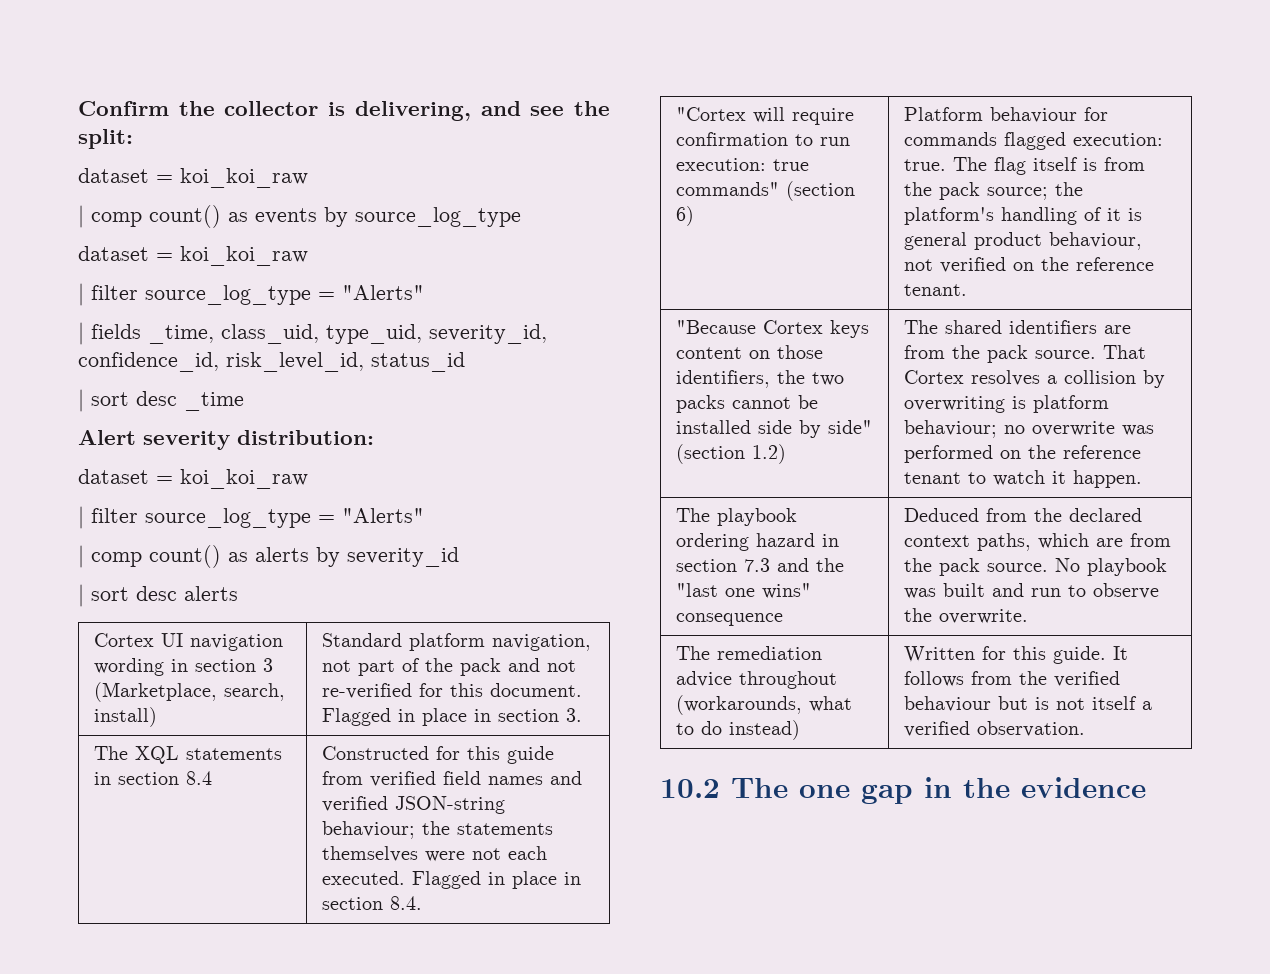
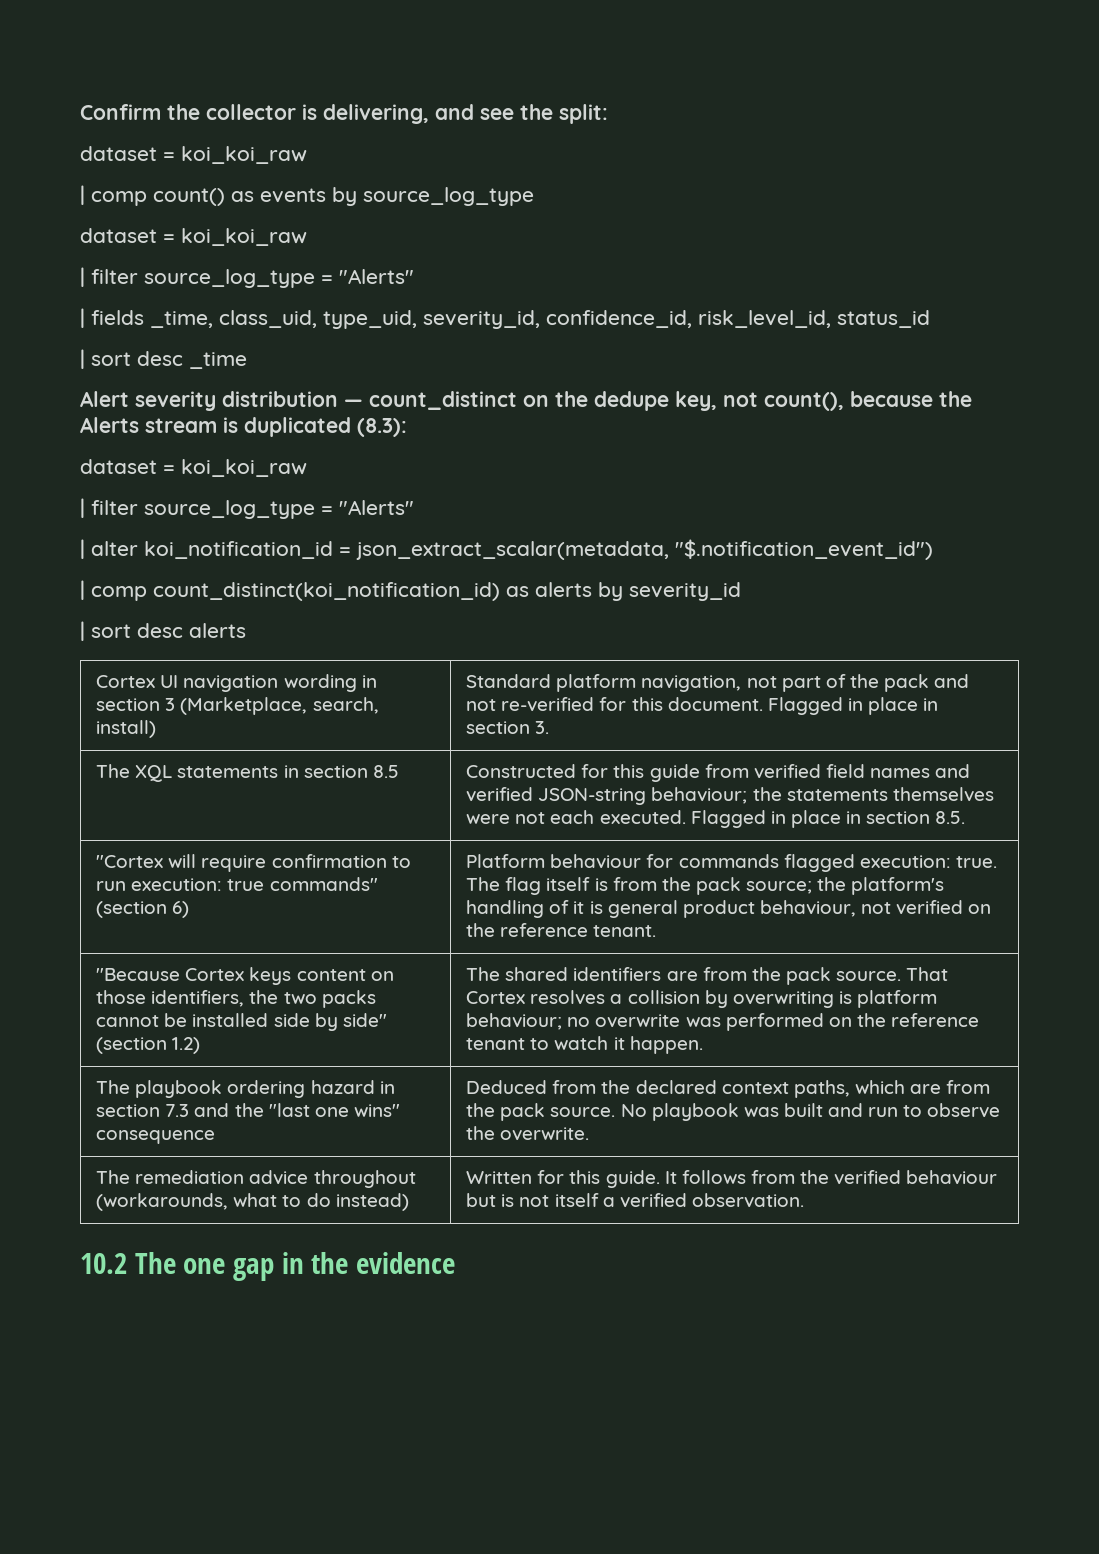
- Alert severity distribution:
+ Alert severity distribution — count_distinct on the dedupe key, not count(), because the Alerts stream is duplicated (8.3):
  dataset = koi_koi_raw
  | filter source_log_type = "Alerts"
- | comp count() as alerts by severity_id
+ | alter koi_notification_id = json_extract_scalar(metadata, "$.notification_event_id")
+ | comp count_distinct(koi_notification_id) as alerts by severity_id
- The XQL statements in section 8.4 | Constructed for this guide from verified field names and verified JSON-string behaviour; the statements themselves were not each executed. Flagged in place in section 8.4.
+ The XQL statements in section 8.5 | Constructed for this guide from verified field names and verified JSON-string behaviour; the statements themselves were not each executed. Flagged in place in section 8.5.

